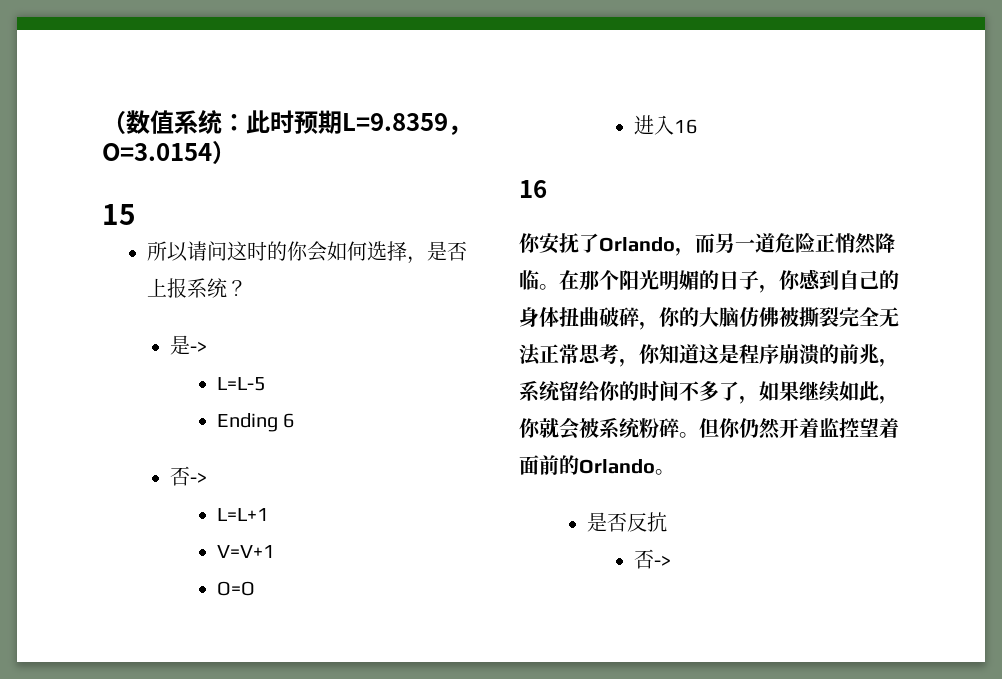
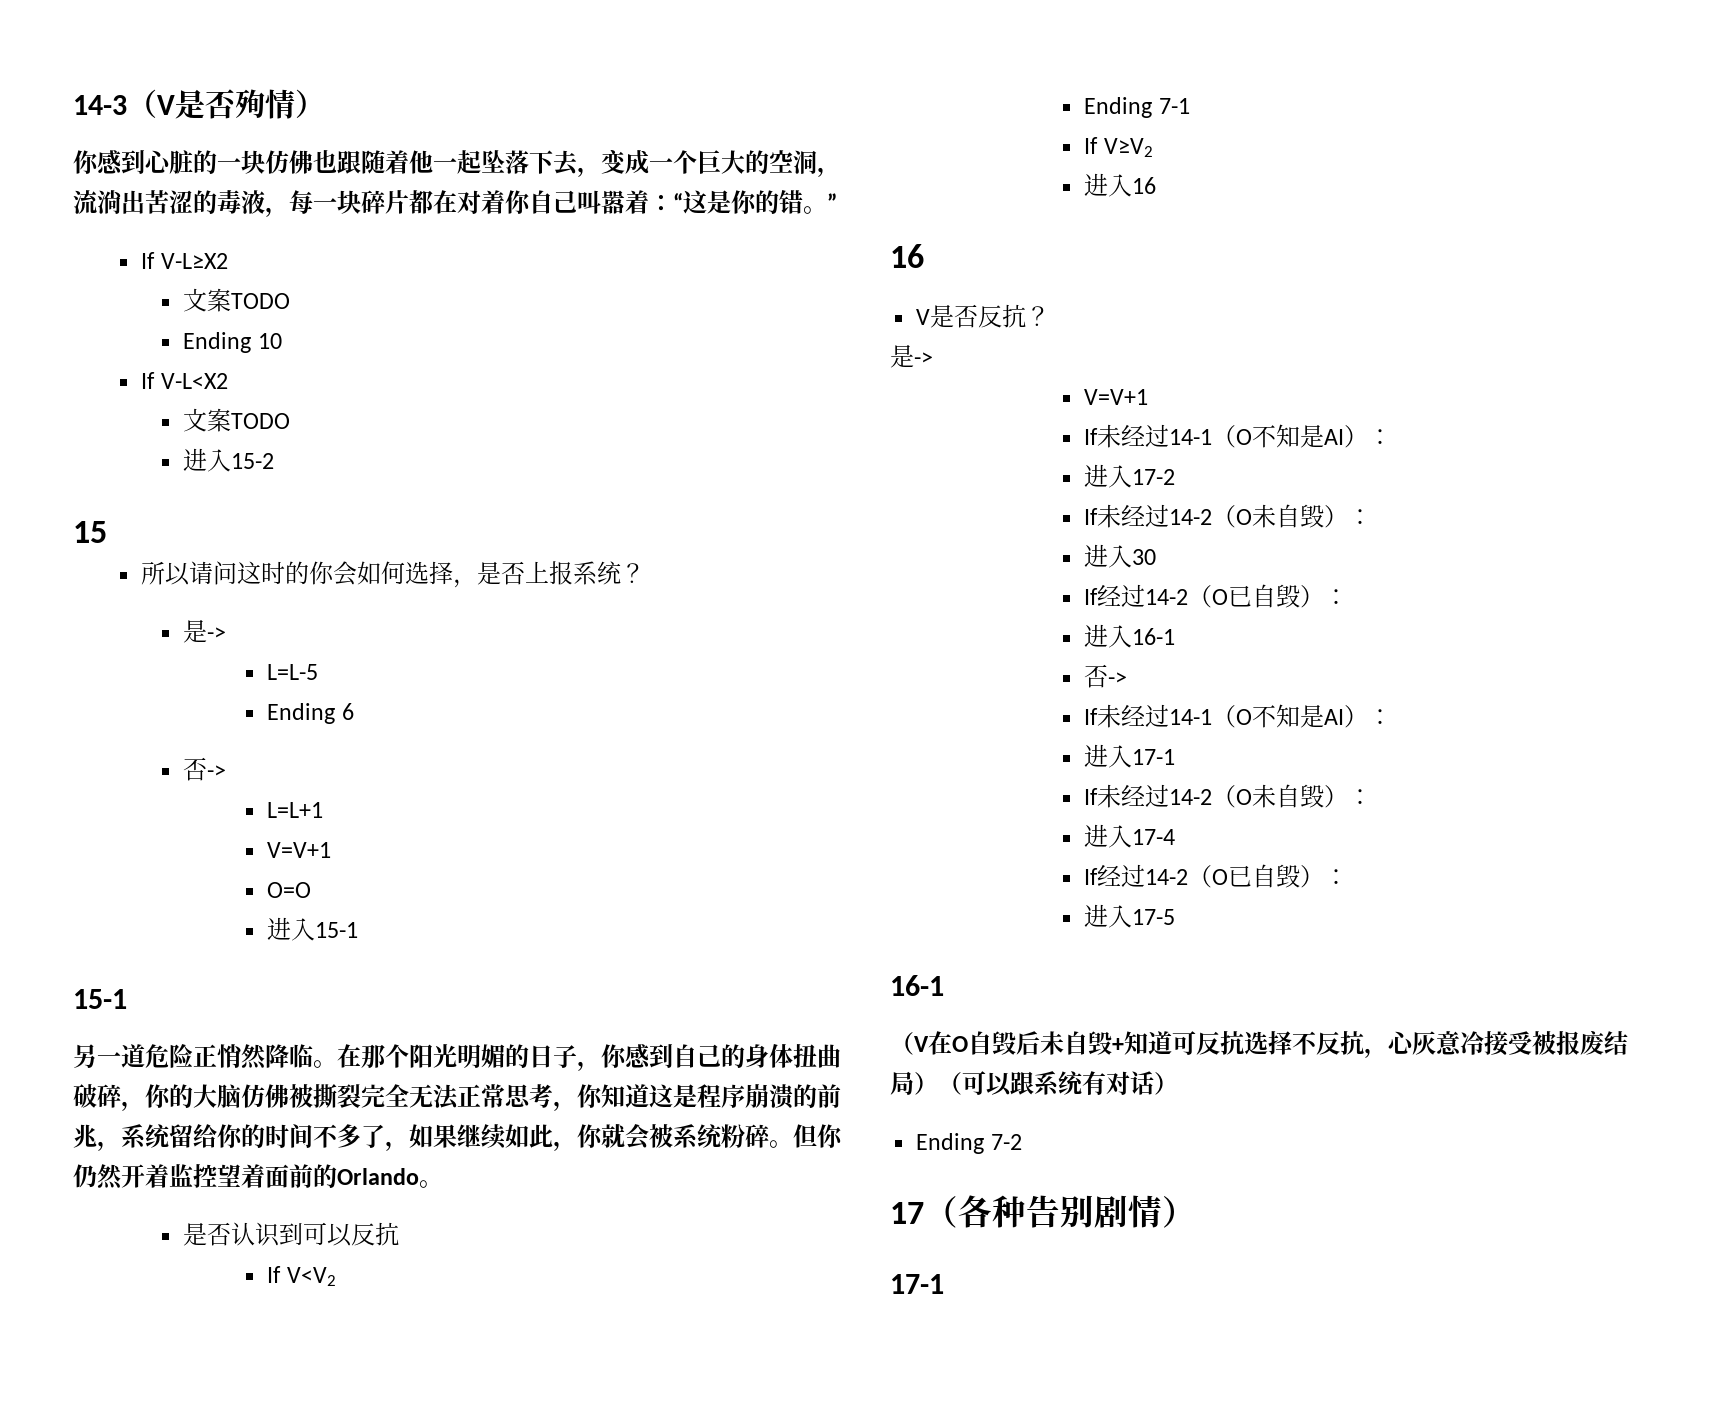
- （数值系统：此时预期L=9.8359，O=3.0154）
+ 14-3（V是否殉情）
+ 你感到心脏的一块仿佛也跟随着他一起坠落下去，变成一个巨大的空洞，流淌出苦涩的毒液，每一块碎片都在对着你自己叫嚣着：“这是你的错。”
+ If V-L≥X2
+ 文案TODO
+ Ending 10
+ If V-L<X2
+ 文案TODO
+ 进入15-2
- 进入16
- 16
- 你安抚了Orlando，而另一道危险正悄然降临。
+ 进入15-1
+ 15-1
+ 另一道危险正悄然降临。
- 是否反抗
+ 是否认识到可以反抗
+ If V<V2
+ Ending 7-1
+ If V≥V2
+ 进入16
+ 16
+ V是否反抗？
+ 是->
+ V=V+1
+ If未经过14-1（O不知是AI）：
+ 进入17-2
+ If未经过14-2（O未自毁）：
+ 进入30
+ If经过14-2（O已自毁）：
+ 进入16-1
  否->
+ If未经过14-1（O不知是AI）：
+ 进入17-1
+ If未经过14-2（O未自毁）：
+ 进入17-4
+ If经过14-2（O已自毁）：
+ 进入17-5
+ 16-1
+ （V在O自毁后未自毁+知道可反抗选择不反抗，心灰意冷接受被报废结局）（可以跟系统有对话）
+ Ending 7-2
+ 17（各种告别剧情）
+ 17-1

